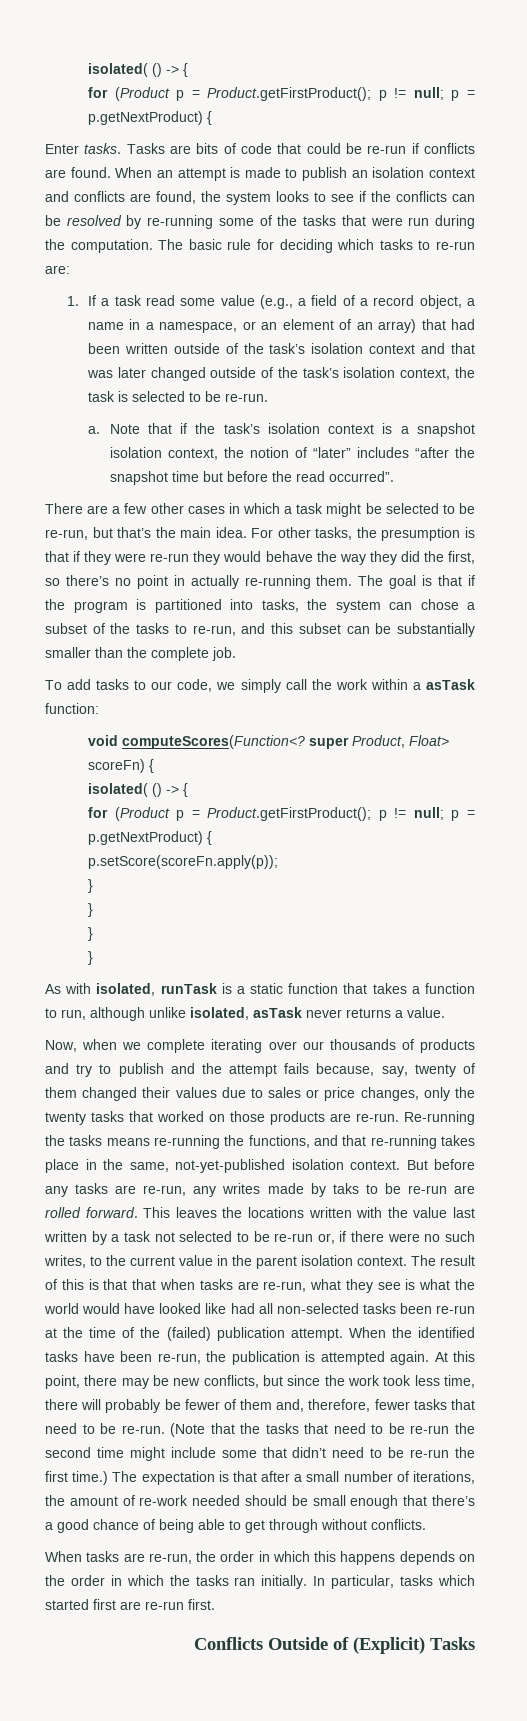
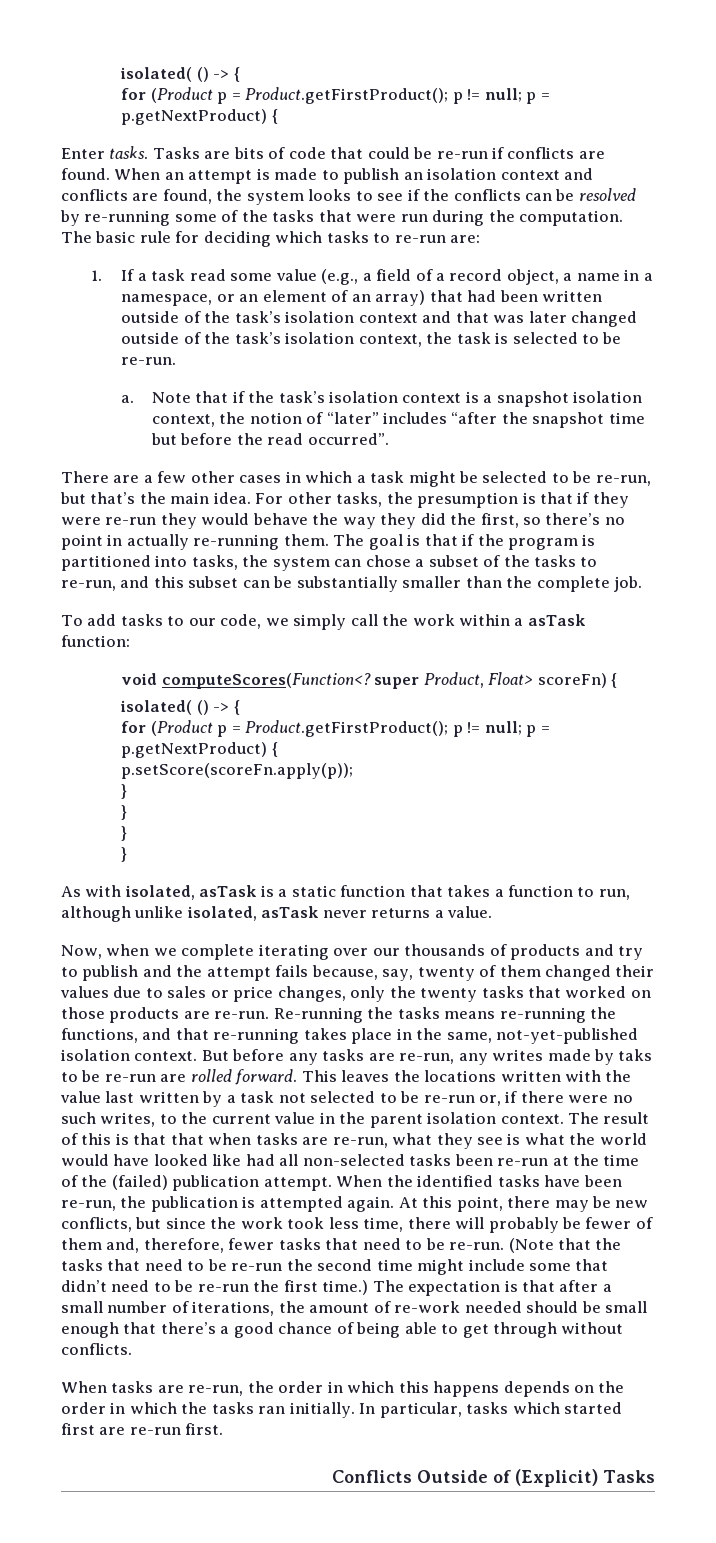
- As with isolated, runTask is a static function that takes a function to run, although unlike isolated, asTask never returns a value.
+ As with isolated, asTask is a static function that takes a function to run, although unlike isolated, asTask never returns a value.

